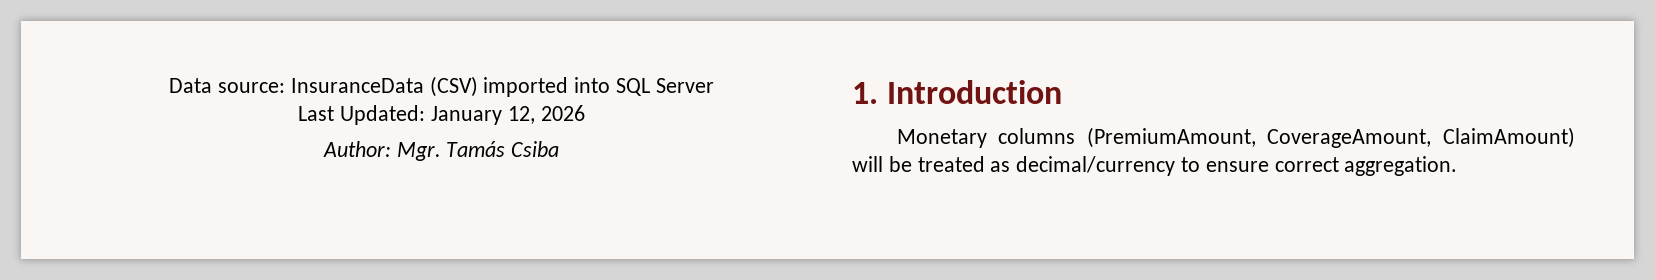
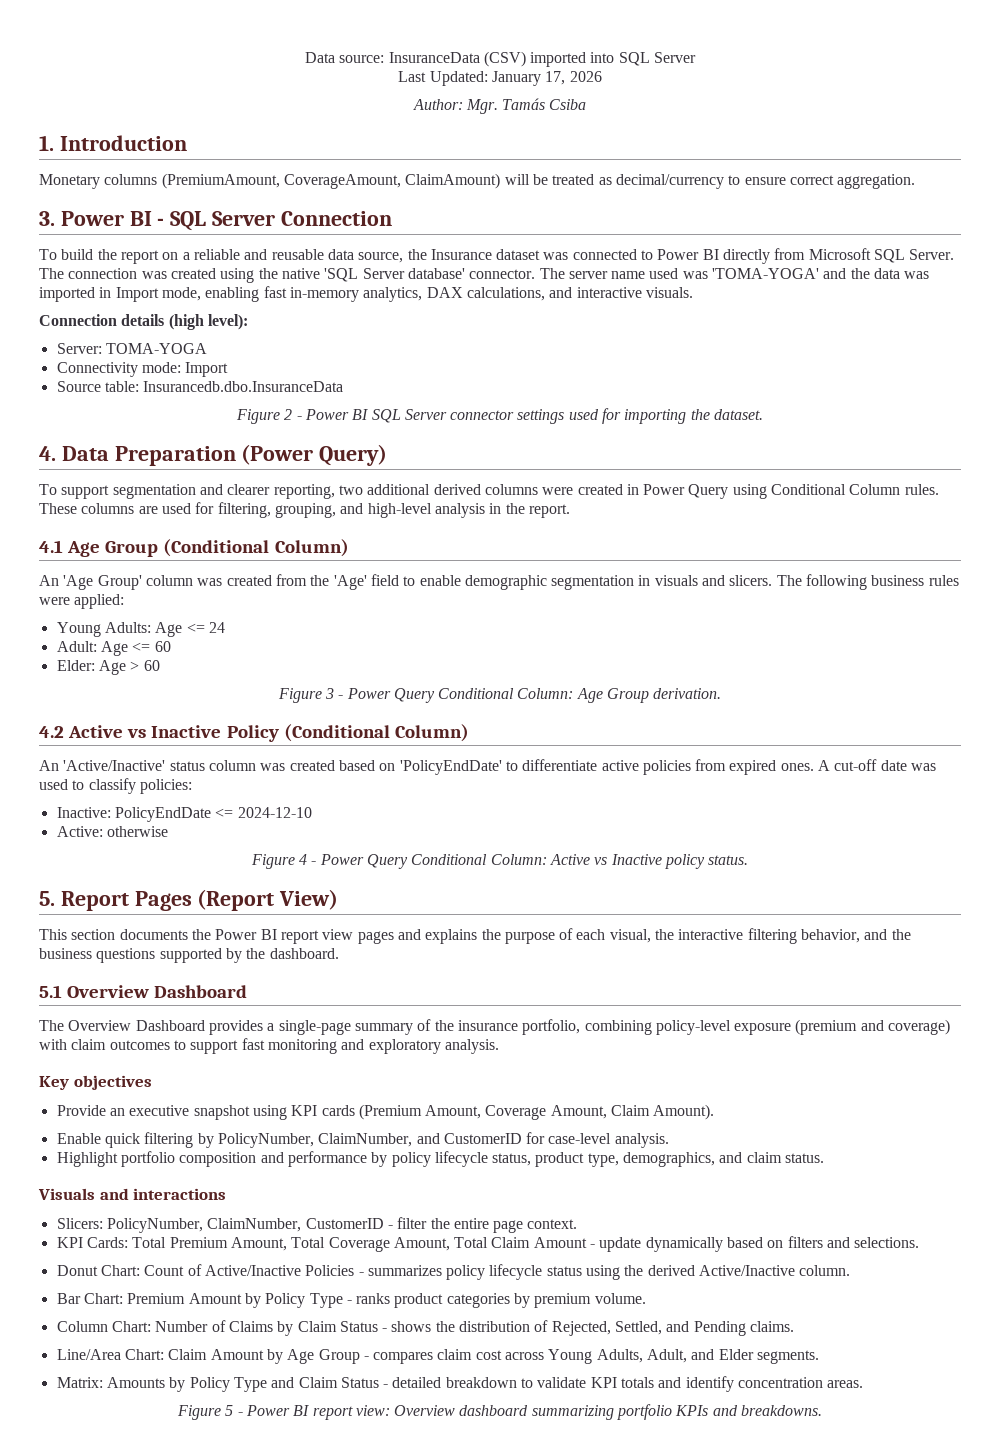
- Last Updated: January 12, 2026
+ Last Updated: January 17, 2026
+ 3. Power BI - SQL Server Connection
+ To build the report on a reliable and reusable data source, the Insurance dataset was connected to Power BI directly from Microsoft SQL Server. The connection was created using the native 'SQL Server database' connector. The server name used was 'TOMA-YOGA' and the data was imported in Import mode, enabling fast in-memory analytics, DAX calculations, and interactive visuals.
+ Connection details (high level):
+ Server: TOMA-YOGA
+ Connectivity mode: Import
+ Source table: Insurancedb.dbo.InsuranceData
+ Figure 2 - Power BI SQL Server connector settings used for importing the dataset.
+ 4. Data Preparation (Power Query)
+ To support segmentation and clearer reporting, two additional derived columns were created in Power Query using Conditional Column rules. These columns are used for filtering, grouping, and high-level analysis in the report.
+ 4.1 Age Group (Conditional Column)
+ An 'Age Group' column was created from the 'Age' field to enable demographic segmentation in visuals and slicers. The following business rules were applied:
+ Young Adults: Age <= 24
+ Adult: Age <= 60
+ Elder: Age > 60
+ Figure 3 - Power Query Conditional Column: Age Group derivation.
+ 4.2 Active vs Inactive Policy (Conditional Column)
+ An 'Active/Inactive' status column was created based on 'PolicyEndDate' to differentiate active policies from expired ones. A cut-off date was used to classify policies:
+ Inactive: PolicyEndDate <= 2024-12-10
+ Active: otherwise
+ Figure 4 - Power Query Conditional Column: Active vs Inactive policy status.
+ 5. Report Pages (Report View)
+ This section documents the Power BI report view pages and explains the purpose of each visual, the interactive filtering behavior, and the business questions supported by the dashboard.
+ 5.1 Overview Dashboard
+ The Overview Dashboard provides a single-page summary of the insurance portfolio, combining policy-level exposure (premium and coverage) with claim outcomes to support fast monitoring and exploratory analysis.
+ Key objectives
+ Provide an executive snapshot using KPI cards (Premium Amount, Coverage Amount, Claim Amount).
+ Enable quick filtering by PolicyNumber, ClaimNumber, and CustomerID for case-level analysis.
+ Highlight portfolio composition and performance by policy lifecycle status, product type, demographics, and claim status.
+ Visuals and interactions
+ Slicers: PolicyNumber, ClaimNumber, CustomerID - filter the entire page context.
+ KPI Cards: Total Premium Amount, Total Coverage Amount, Total Claim Amount - update dynamically based on filters and selections.
+ Donut Chart: Count of Active/Inactive Policies - summarizes policy lifecycle status using the derived Active/Inactive column.
+ Bar Chart: Premium Amount by Policy Type - ranks product categories by premium volume.
+ Column Chart: Number of Claims by Claim Status - shows the distribution of Rejected, Settled, and Pending claims.
+ Line/Area Chart: Claim Amount by Age Group - compares claim cost across Young Adults, Adult, and Elder segments.
+ Matrix: Amounts by Policy Type and Claim Status - detailed breakdown to validate KPI totals and identify concentration areas.
+ Figure 5 - Power BI report view: Overview dashboard summarizing portfolio KPIs and breakdowns.

